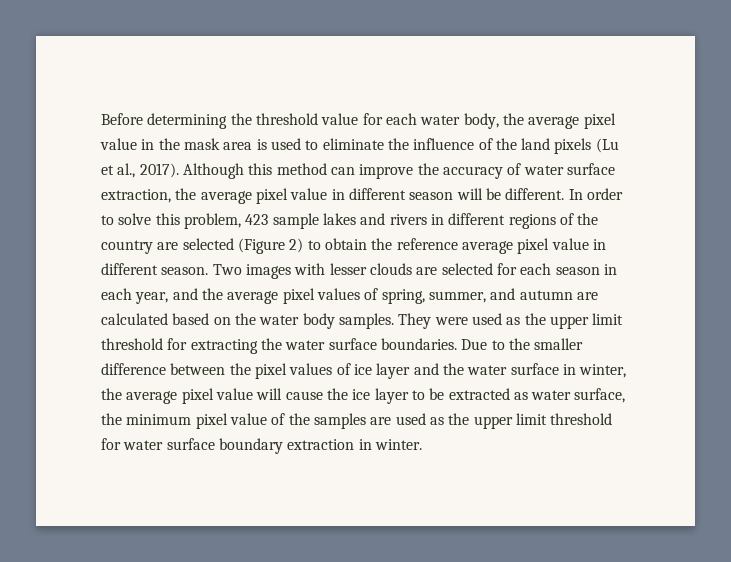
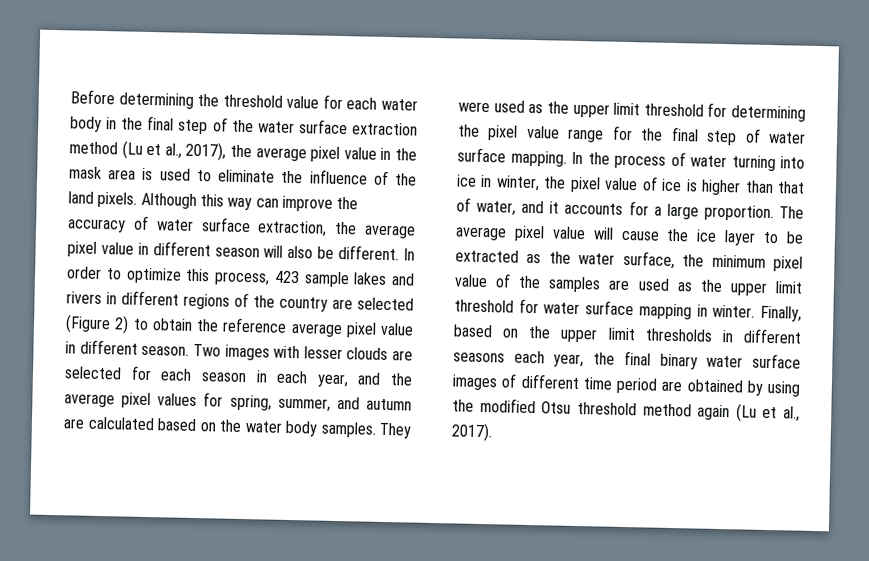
- Before determining the threshold value for each water body, the average pixel value in the mask area is used to eliminate the influence of the land pixels (Lu et al., 2017).
+ Before determining the threshold value for each water body in the final step of the water surface extraction method (Lu et al., 2017), the average pixel value in the mask area is used to eliminate the influence of the land pixels.
- Although this method can improve the accuracy of water surface extraction, the average pixel value in different season will be different.
+ Although this way can improve the accuracy of water surface extraction, the average pixel value in different season will also be different.
- In order to solve this problem, 423 sample lakes and rivers in different regions of the country are selected (Figure 2) to obtain the reference average pixel value in different season.
+ In order to optimize this process, 423 sample lakes and rivers in different regions of the country are selected (Figure 2) to obtain the reference average pixel value in different season.
- Two images with lesser clouds are selected for each season in each year, and the average pixel values of spring, summer, and autumn are calculated based on the water body samples.
+ Two images with lesser clouds are selected for each season in each year, and the average pixel values for spring, summer, and autumn are calculated based on the water body samples.
- They were used as the upper limit threshold for extracting the water surface boundaries. Due to the smaller difference between the pixel values of ice layer and the water surface in winter, the average pixel value will cause the ice layer to be extracted as water surface, the minimum pixel value of the samples are used as the upper limit threshold for water surface boundary extraction in winter.
+ They were used as the upper limit threshold for determining the pixel value range for the final step of water surface mapping. In the process of water turning into ice in winter, the pixel value of ice is higher than that of water, and it accounts for a large proportion. The average pixel value will cause the ice layer to be extracted as the water surface, the minimum pixel value of the samples are used as the upper limit threshold for water surface mapping in winter. Finally, based on the upper limit thresholds in different seasons each year, the final binary water surface images of different time period are obtained by using the modified Otsu threshold method again (Lu et al., 2017).

